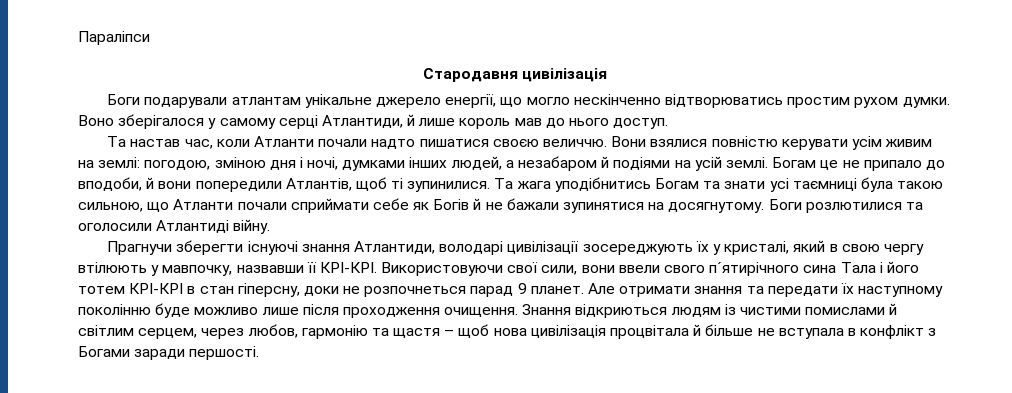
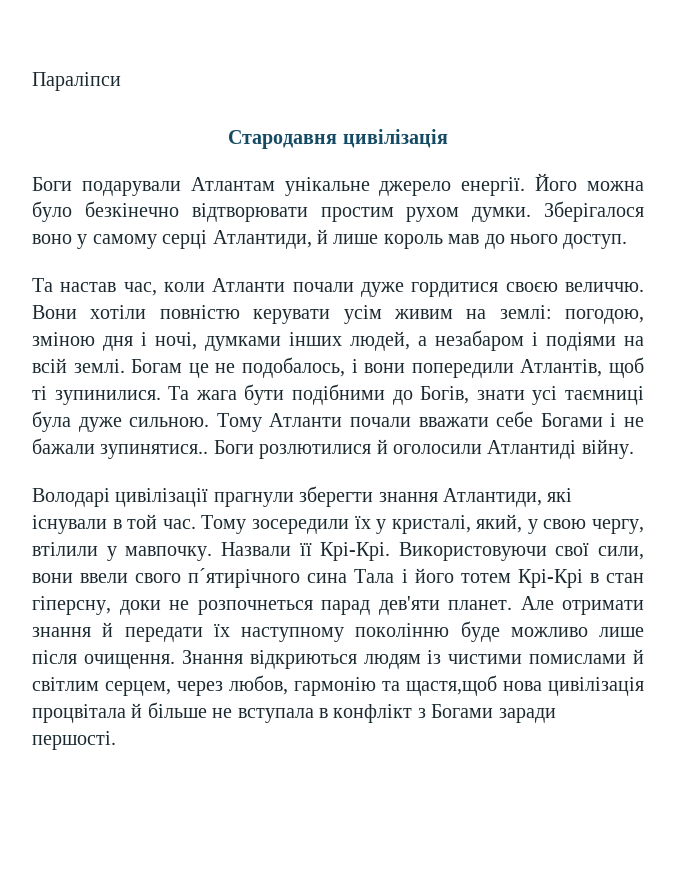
- Боги подарували атлантам унікальне джерело енергії, що могло нескінченно відтворюватись простим рухом думки.
+ Боги подарували Атлантам унікальне джерело енергії. Його можна було безкінечно відтворювати простим рухом думки.
- Воно зберігалося у самому серці Атлантиди, й лише король мав до нього доступ.
+ Зберігалося воно у самому серці Атлантиди, й лише король мав до нього доступ.
- Та настав час, коли Атланти почали надто пишатися своєю величчю.
+ Та настав час, коли Атланти почали дуже гордитися своєю величчю.
- Вони взялися повністю керувати усім живим на землі: погодою, зміною дня і ночі, думками інших людей, а незабаром й подіями на усій землі.
+ Вони хотіли повністю керувати усім живим на землі: погодою, зміною дня і ночі, думками інших людей, а незабаром і подіями на всій землі.
- Богам це не припало до вподоби, й вони попередили Атлантів, щоб ті зупинилися.
+ Богам це не подобалось, і вони попередили Атлантів, щоб ті зупинилися.
- Та жага уподібнитись Богам та знати усі таємниці була такою сильною, що Атланти почали сприймати себе як Богів й не бажали зупинятися на досягнутому.
+ Та жага бути подібними до Богів, знати усі таємниці була дуже сильною. Тому Атланти почали вважати себе Богами і не бажали зупинятися..
- Боги розлютилися та оголосили Атлантиді війну.
+ Боги розлютилися й оголосили Атлантиді війну.
- Прагнучи зберегти існуючі знання Атлантиди, володарі цивілізації зосереджують їх у кристалі, який в свою чергу втілюють у мавпочку, назвавши її КРІ-КРІ.
+ Володарі цивілізації прагнули зберегти знання Атлантиди, які існували в той час. Тому зосередили їх у кристалі, який, у свою чергу, втілили у мавпочку. Назвали її Крі-Крі.
- Використовуючи свої сили, вони ввели свого п´ятирічного сина Тала і його тотем КРІ-КРІ в стан гіперсну, доки не розпочнеться парад 9 планет.
+ Використовуючи свої сили, вони ввели свого п´ятирічного сина Тала і його тотем Крі-Крі в стан гіперсну, доки не розпочнеться парад дев'яти планет.
- Але отримати знання та передати їх наступному поколінню буде можливо лише після проходження очищення.
+ Але отримати знання й передати їх наступному поколінню буде можливо лише після очищення.
- Знання відкриються людям із чистими помислами й світлим серцем, через любов, гармонію та щастя – щоб нова цивілізація процвітала й більше не вступала в конфлікт з Богами заради першості.
+ Знання відкриються людям із чистими помислами й світлим серцем, через любов, гармонію та щастя,щоб нова цивілізація процвітала й більше не вступала в конфлікт з Богами заради першості.

